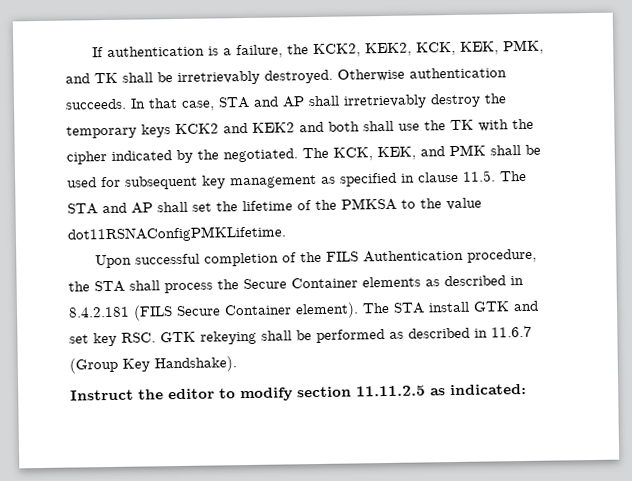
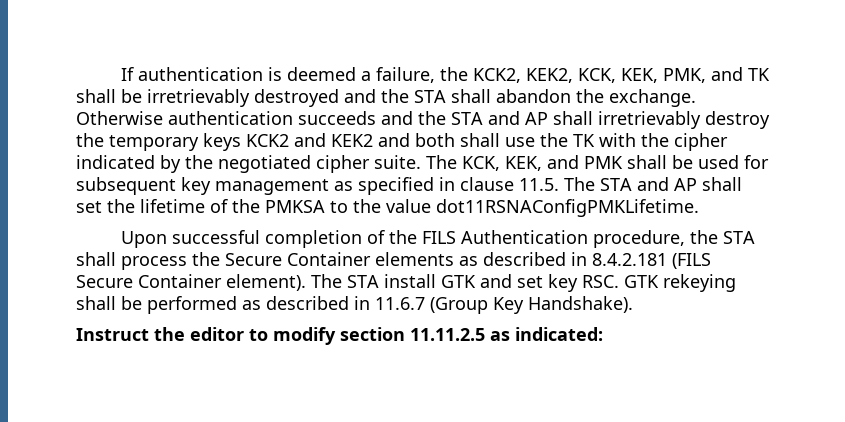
- If authentication is a failure, the KCK2, KEK2, KCK, KEK, PMK, and TK shall be irretrievably destroyed. Otherwise authentication succeeds. In that case, STA and AP shall irretrievably destroy the temporary keys KCK2 and KEK2 and both shall use the TK with the cipher indicated by the negotiated.
+ If authentication is deemed a failure, the KCK2, KEK2, KCK, KEK, PMK, and TK shall be irretrievably destroyed and the STA shall abandon the exchange. Otherwise authentication succeeds and the STA and AP shall irretrievably destroy the temporary keys KCK2 and KEK2 and both shall use the TK with the cipher indicated by the negotiated cipher suite.

